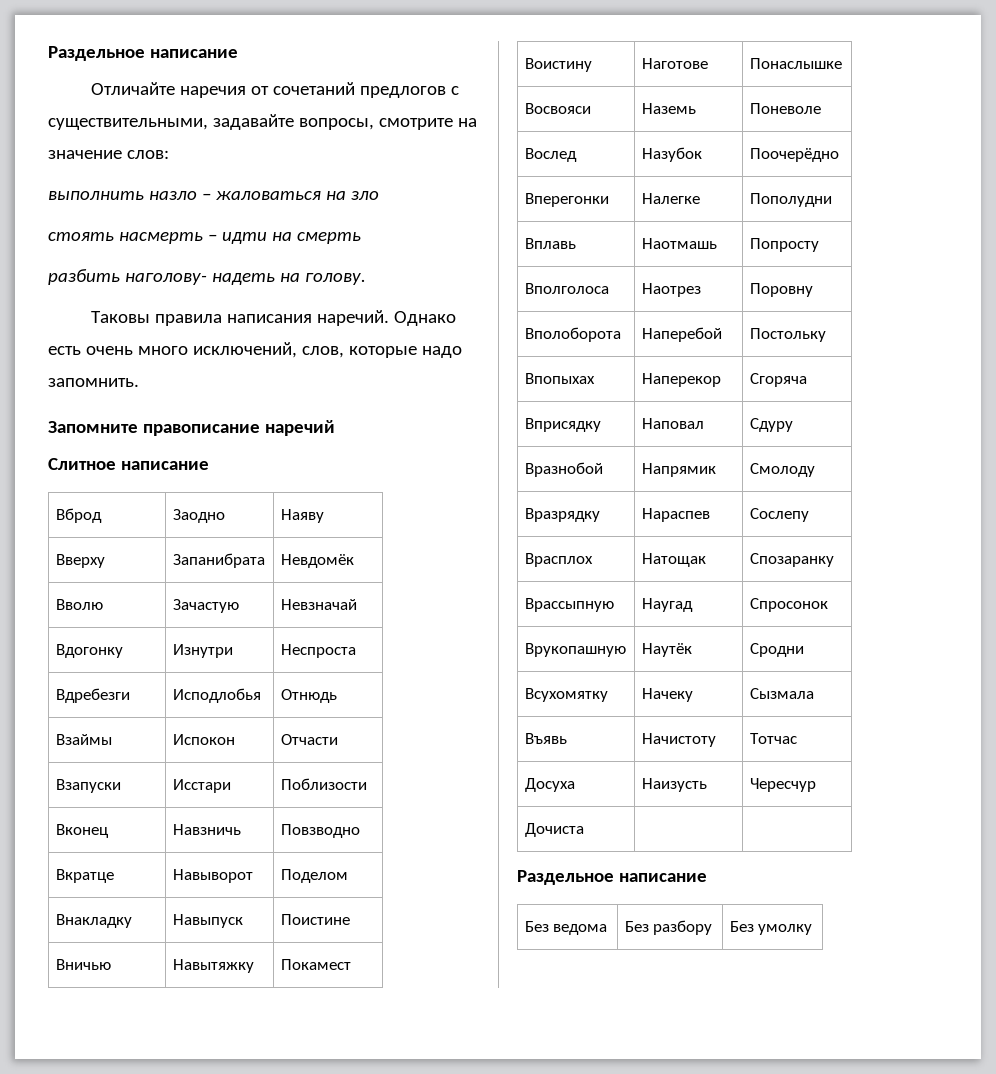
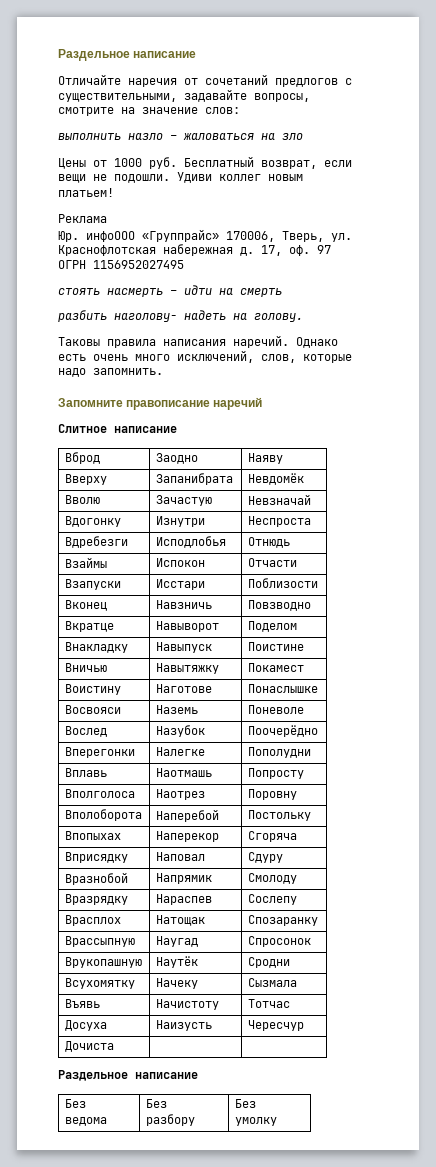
+ Цены от 1000 руб. Бесплатный возврат, если вещи не подошли. Удиви коллег новым платьем!
+ Реклама
+ Юр. инфоООО «Группрайс» 170006, Тверь, ул. Краснофлотская набережная д. 17, оф. 97 ОГРН 1156952027495

